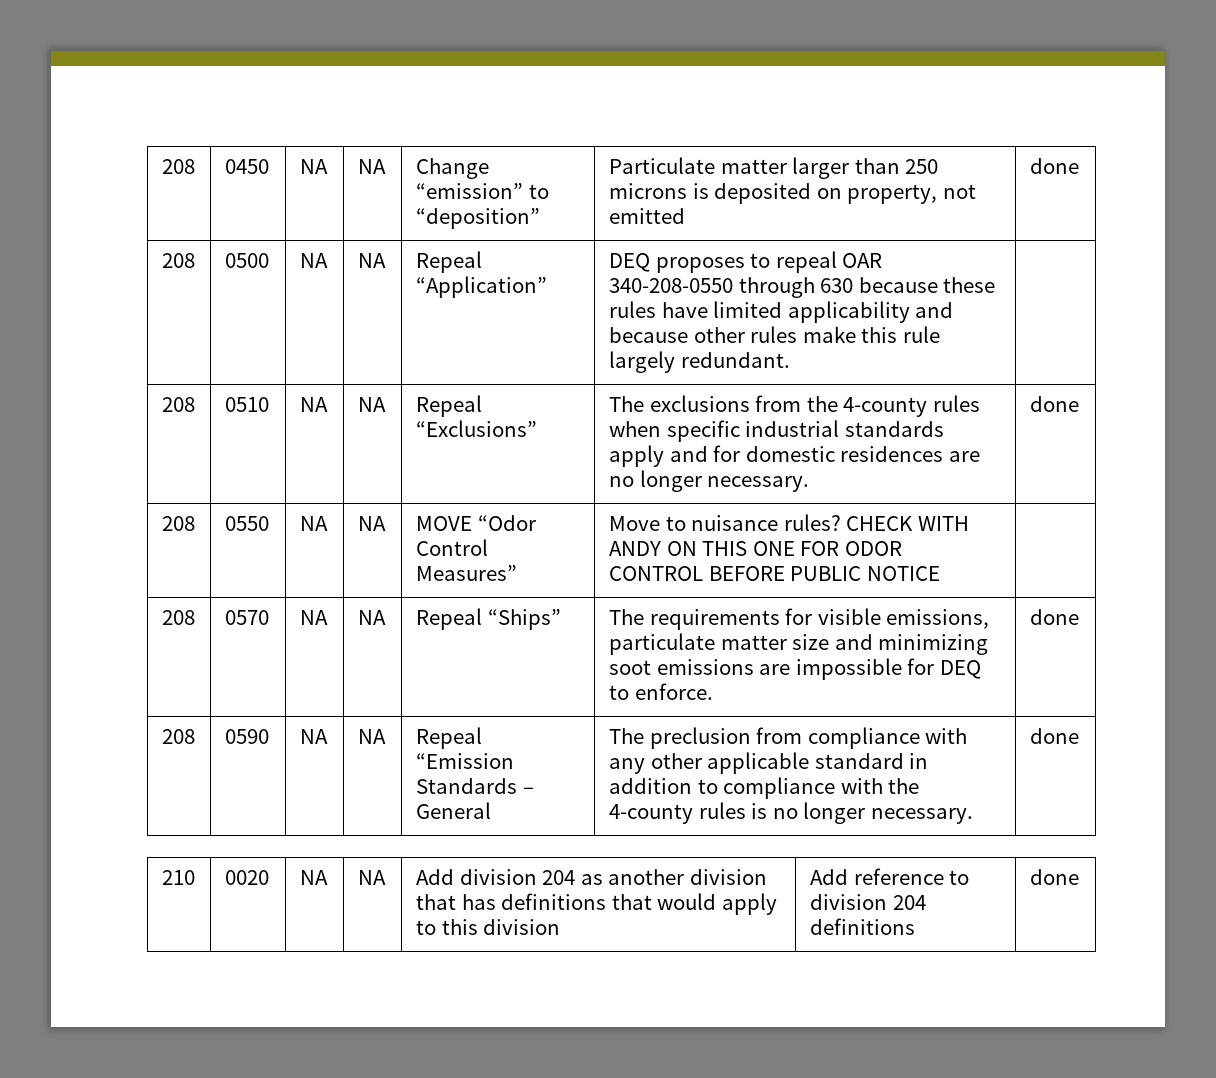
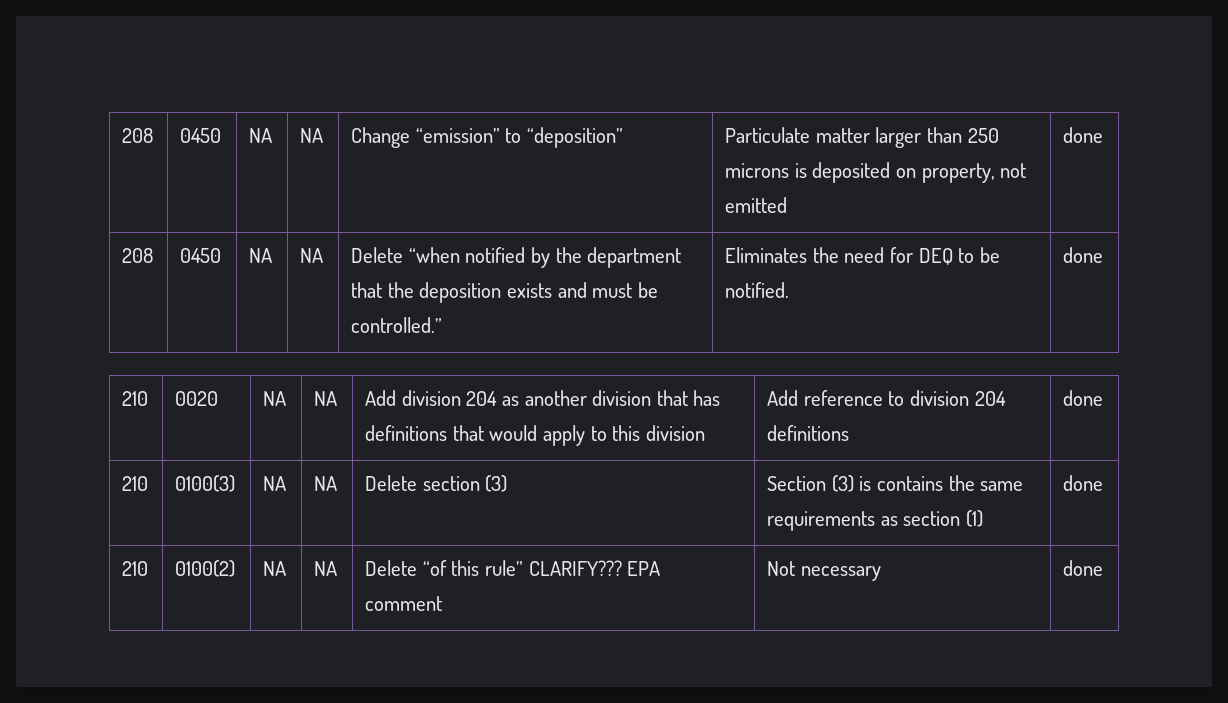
- 208 | 0500 | NA | NA | Repeal “Application” | DEQ proposes to repeal OAR 340-208-0550 through 630 because these rules have limited applicability and because other rules make this rule largely redundant. |
- 208 | 0510 | NA | NA | Repeal “Exclusions” | The exclusions from the 4-county rules when specific industrial standards apply and for domestic residences are no longer necessary. | done
- 208 | 0550 | NA | NA | MOVE “Odor Control Measures” | Move to nuisance rules? CHECK WITH ANDY ON THIS ONE FOR ODOR CONTROL BEFORE PUBLIC NOTICE |
- 208 | 0570 | NA | NA | Repeal “Ships” | The requirements for visible emissions, particulate matter size and minimizing soot emissions are impossible for DEQ to enforce. | done
- 208 | 0590 | NA | NA | Repeal “Emission Standards – General | The preclusion from compliance with any other applicable standard in addition to compliance with the 4-county rules is no longer necessary. | done
+ 208 | 0450 | NA | NA | Delete “when notified by the department that the deposition exists and must be controlled.” | Eliminates the need for DEQ to be notified. | done
+ 210 | 0100(3) | NA | NA | Delete section (3) | Section (3) is contains the same requirements as section (1) | done
+ 210 | 0100(2) | NA | NA | Delete “of this rule” CLARIFY??? EPA comment | Not necessary | done

